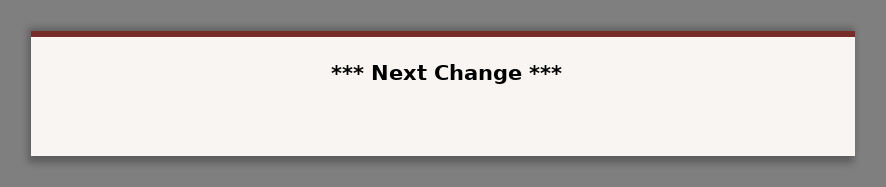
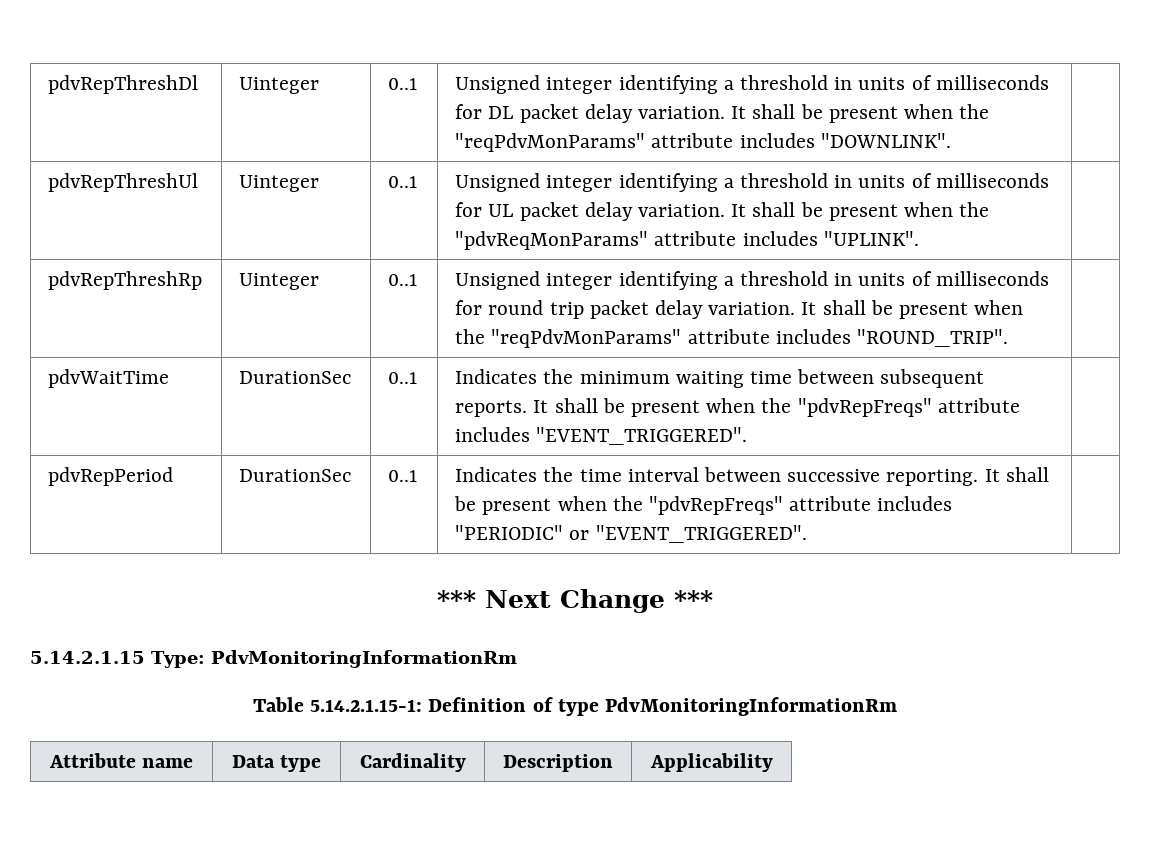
+ pdvRepThreshDl | Uinteger | 0..1 | Unsigned integer identifying a threshold in units of milliseconds for DL packet delay variation. It shall be present when the "reqPdvMonParams" attribute includes "DOWNLINK". |
+ pdvRepThreshUl | Uinteger | 0..1 | Unsigned integer identifying a threshold in units of milliseconds for UL packet delay variation. It shall be present when the "pdvReqMonParams" attribute includes "UPLINK". |
+ pdvRepThreshRp | Uinteger | 0..1 | Unsigned integer identifying a threshold in units of milliseconds for round trip packet delay variation. It shall be present when the "reqPdvMonParams" attribute includes "ROUND_TRIP". |
+ pdvWaitTime | DurationSec | 0..1 | Indicates the minimum waiting time between subsequent reports. It shall be present when the "pdvRepFreqs" attribute includes "EVENT_TRIGGERED". |
+ pdvRepPeriod | DurationSec | 0..1 | Indicates the time interval between successive reporting. It shall be present when the "pdvRepFreqs" attribute includes "PERIODIC" or "EVENT_TRIGGERED". |
  *** Next Change ***
+ 5.14.2.1.15 Type: PdvMonitoringInformationRm
+ Table 5.14.2.1.15-1: Definition of type PdvMonitoringInformationRm
+ Attribute name | Data type | Cardinality | Description | Applicability

